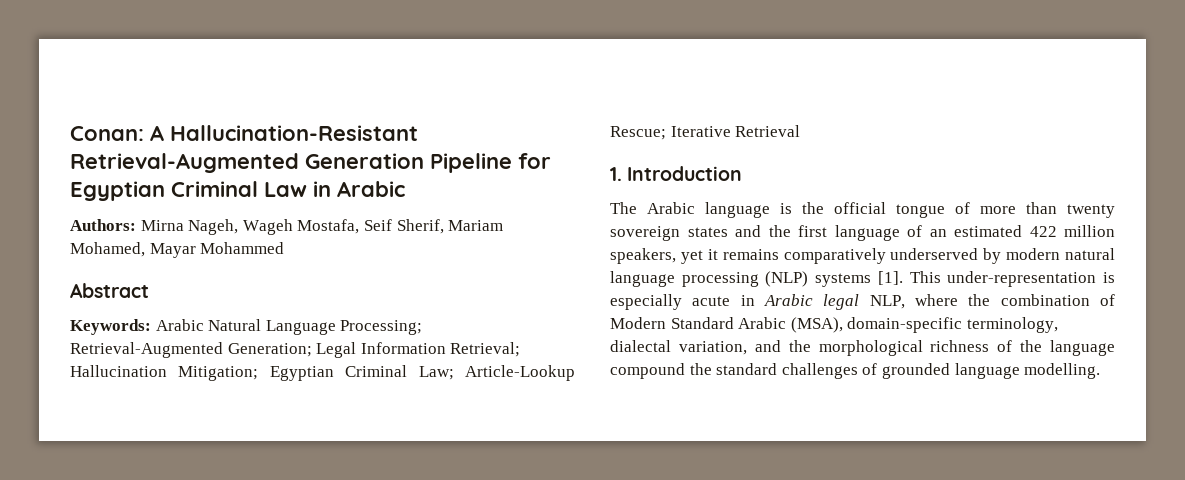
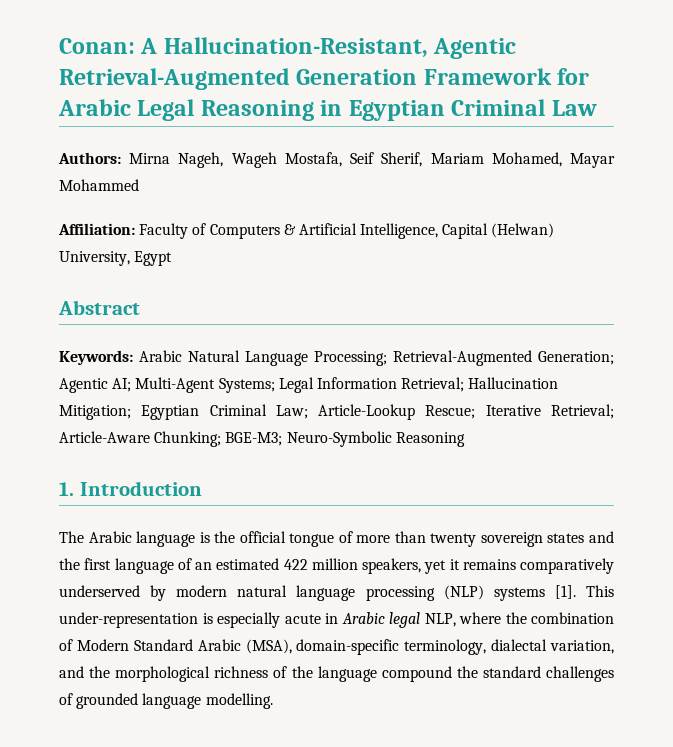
- Conan: A Hallucination-Resistant Retrieval-Augmented Generation Pipeline for Egyptian Criminal Law in Arabic
+ Conan: A Hallucination-Resistant, Agentic Retrieval-Augmented Generation Framework for Arabic Legal Reasoning in Egyptian Criminal Law
+ Affiliation: Faculty of Computers & Artificial Intelligence, Capital (Helwan) University, Egypt
- Keywords: Arabic Natural Language Processing; Retrieval-Augmented Generation; Legal Information Retrieval; Hallucination Mitigation; Egyptian Criminal Law; Article-Lookup Rescue; Iterative Retrieval
+ Keywords: Arabic Natural Language Processing; Retrieval-Augmented Generation; Agentic AI; Multi-Agent Systems; Legal Information Retrieval; Hallucination Mitigation; Egyptian Criminal Law; Article-Lookup Rescue; Iterative Retrieval; Article-Aware Chunking; BGE-M3; Neuro-Symbolic Reasoning

